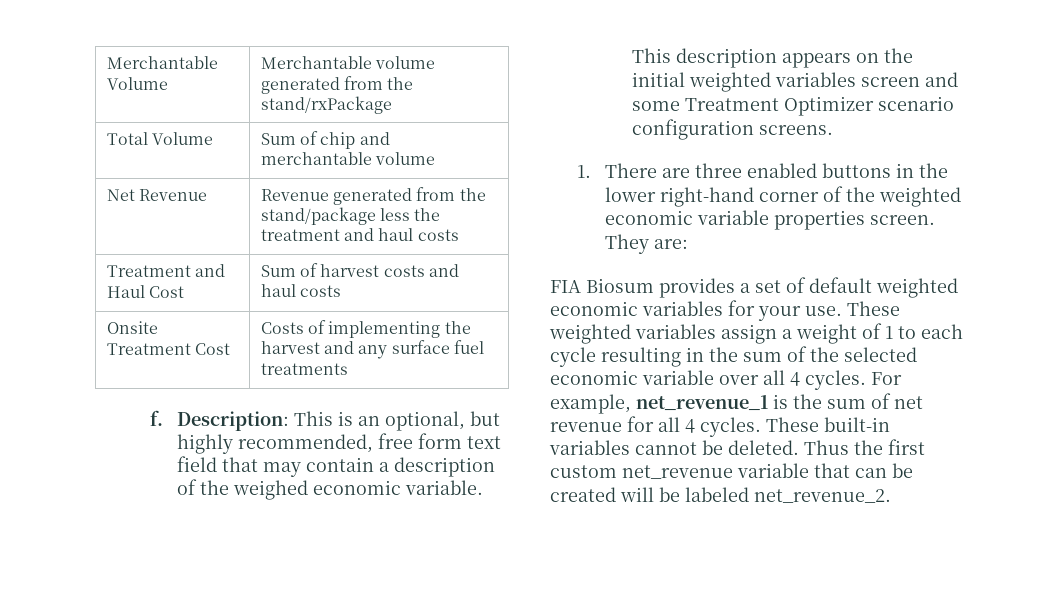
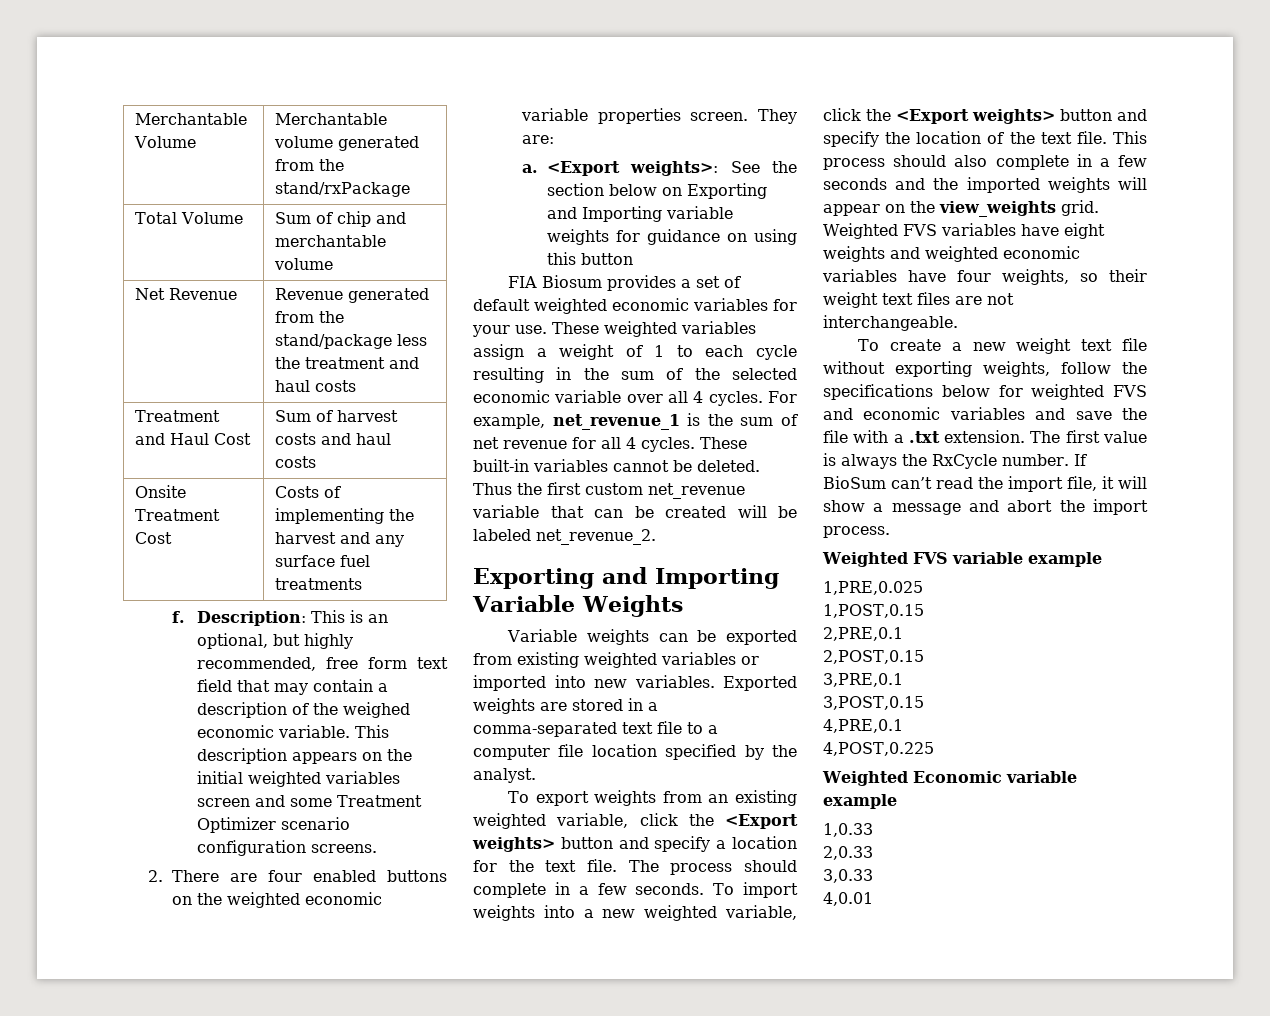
- 1. There are three enabled buttons in the lower right-hand corner of the weighted economic variable properties screen.
+ 2. There are four enabled buttons on the weighted economic variable properties screen.
+ a. <Export weights>: See the section below on Exporting and Importing variable weights for guidance on using this button
+ Exporting and Importing Variable Weights
+ Variable weights can be exported from existing weighted variables or imported into new variables. Exported weights are stored in a comma-separated text file to a computer file location specified by the analyst.
+ To export weights from an existing weighted variable, click the <Export weights> button and specify a location for the text file. The process should complete in a few seconds. To import weights into a new weighted variable, click the <Export weights> button and specify the location of the text file. This process should also complete in a few seconds and the imported weights will appear on the view_weights grid. Weighted FVS variables have eight weights and weighted economic variables have four weights, so their weight text files are not interchangeable.
+ To create a new weight text file without exporting weights, follow the specifications below for weighted FVS and economic variables and save the file with a .txt extension. The first value is always the RxCycle number. If BioSum can’t read the import file, it will show a message and abort the import process.
+ Weighted FVS variable example
+ 1,PRE,0.025
+ 1,POST,0.15
+ 2,PRE,0.1
+ 2,POST,0.15
+ 3,PRE,0.1
+ 3,POST,0.15
+ 4,PRE,0.1
+ 4,POST,0.225
+ Weighted Economic variable example
+ 1,0.33
+ 2,0.33
+ 3,0.33
+ 4,0.01

